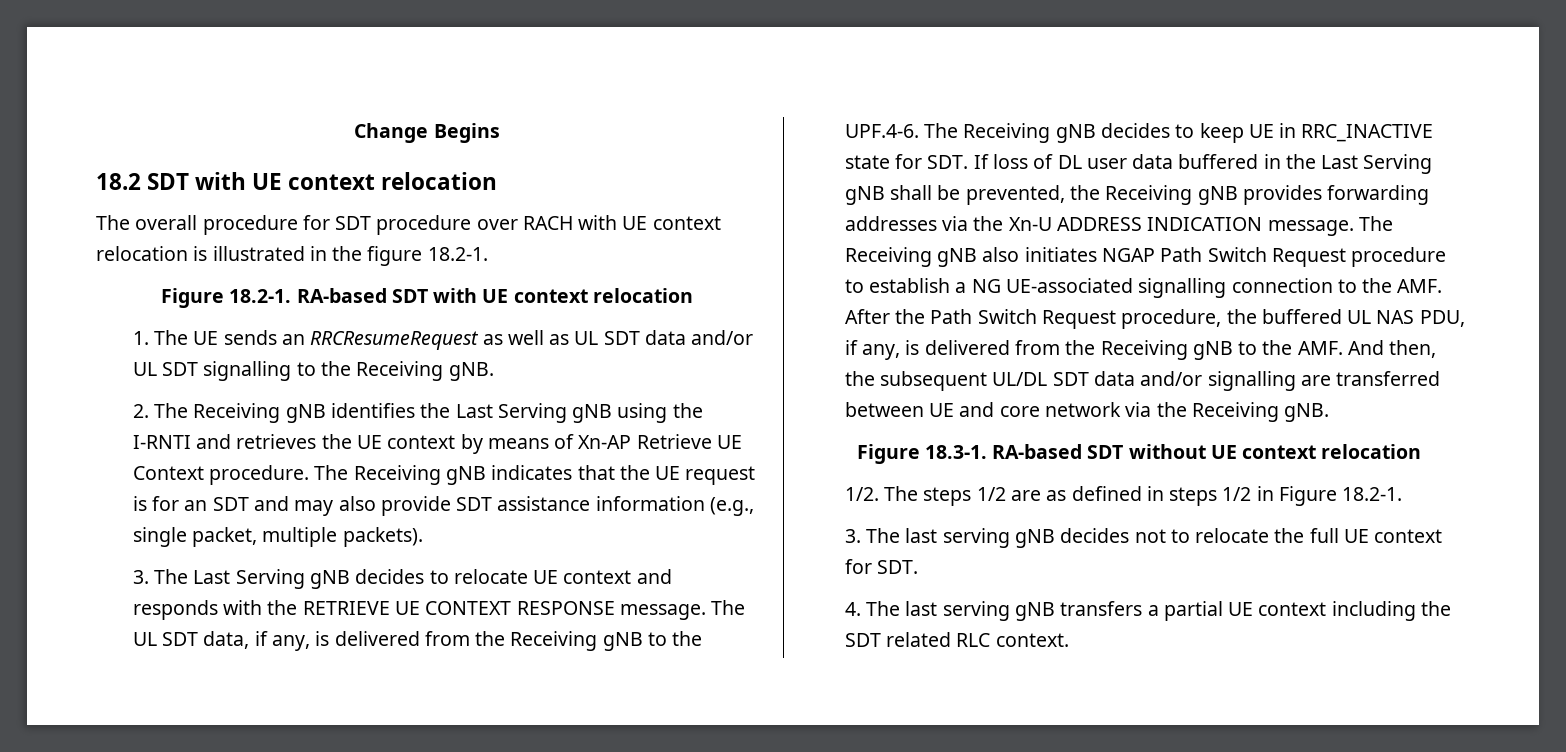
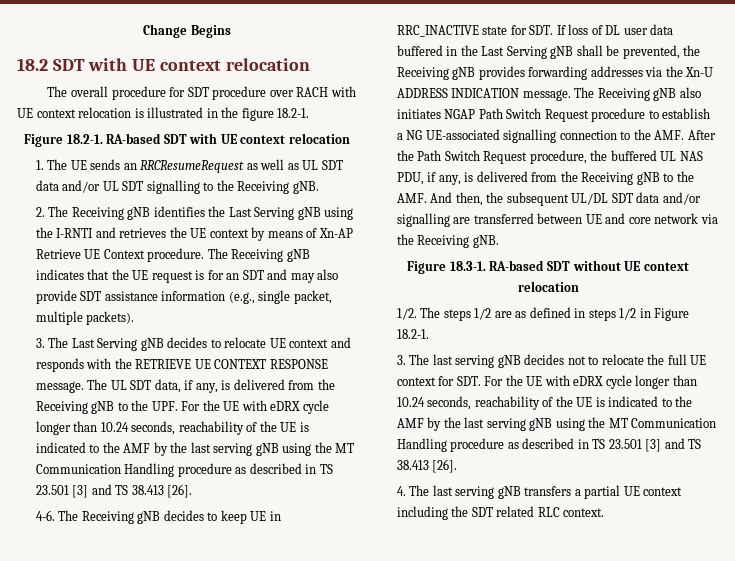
- The UL SDT data, if any, is delivered from the Receiving gNB to the UPF.4-6. The Receiving gNB decides to keep UE in RRC_INACTIVE state for SDT. If loss of DL user data buffered in the Last Serving gNB shall be prevented, the Receiving gNB provides forwarding addresses via the Xn-U ADDRESS INDICATION message.
+ The UL SDT data, if any, is delivered from the Receiving gNB to the UPF. For the UE with eDRX cycle longer than 10.24 seconds, reachability of the UE is indicated to the AMF by the last serving gNB using the MT Communication Handling procedure as described in TS 23.501 [3] and TS 38.413 [26].
+ 4-6. The Receiving gNB decides to keep UE in RRC_INACTIVE state for SDT. If loss of DL user data buffered in the Last Serving gNB shall be prevented, the Receiving gNB provides forwarding addresses via the Xn-U ADDRESS INDICATION message.
- 3. The last serving gNB decides not to relocate the full UE context for SDT.
+ 3. The last serving gNB decides not to relocate the full UE context for SDT. For the UE with eDRX cycle longer than 10.24 seconds, reachability of the UE is indicated to the AMF by the last serving gNB using the MT Communication Handling procedure as described in TS 23.501 [3] and TS 38.413 [26].

